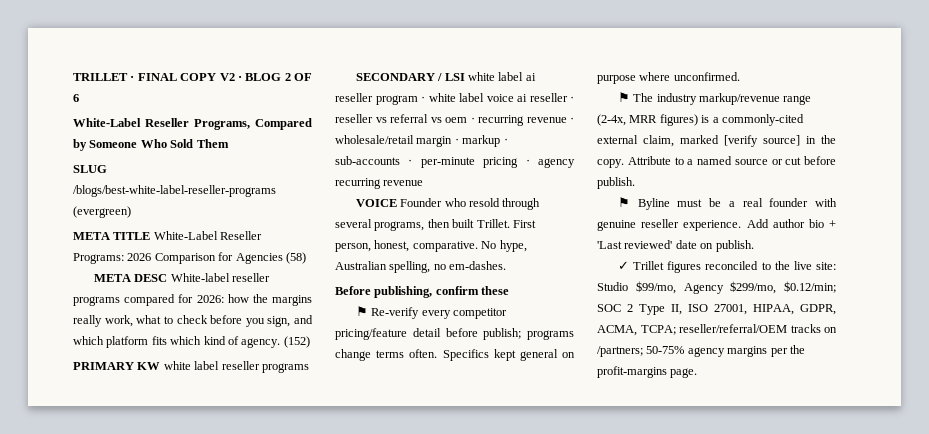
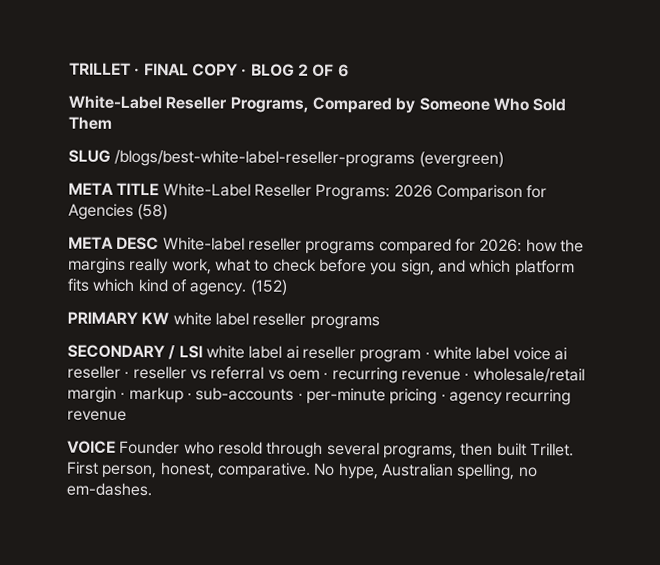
- TRILLET · FINAL COPY V2 · BLOG 2 OF 6
+ TRILLET · FINAL COPY · BLOG 2 OF 6
- Before publishing, confirm these
- ⚑ Re-verify every competitor pricing/feature detail before publish; programs change terms often. Specifics kept general on purpose where unconfirmed.
- ⚑ The industry markup/revenue range (2-4x, MRR figures) is a commonly-cited external claim, marked [verify source] in the copy. Attribute to a named source or cut before publish.
- ⚑ Byline must be a real founder with genuine reseller experience. Add author bio + 'Last reviewed' date on publish.
- ✓ Trillet figures reconciled to the live site: Studio $99/mo, Agency $299/mo, $0.12/min; SOC 2 Type II, ISO 27001, HIPAA, GDPR, ACMA, TCPA; reseller/referral/OEM tracks on /partners; 50-75% agency margins per the profit-margins page.

